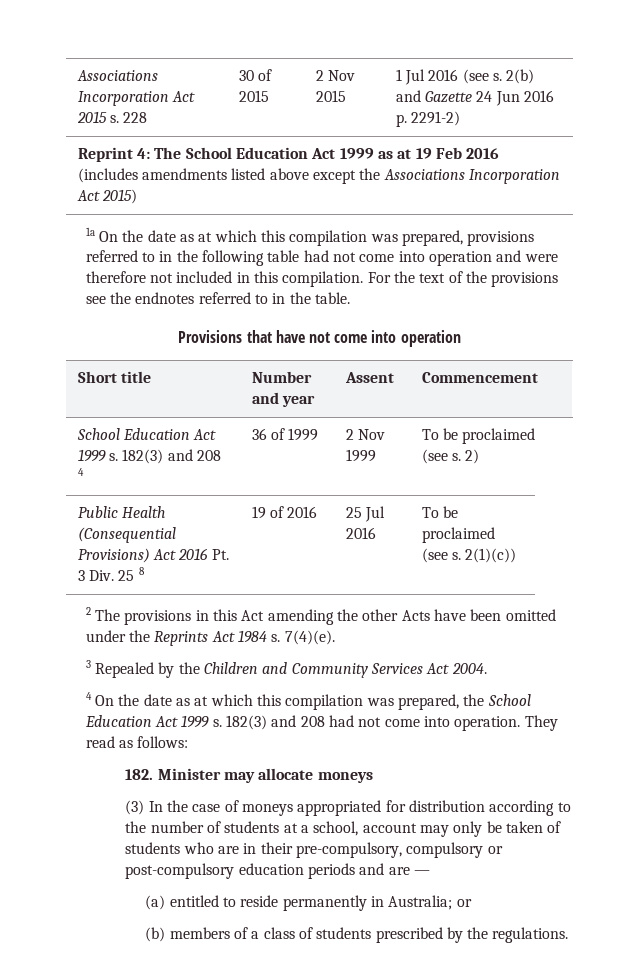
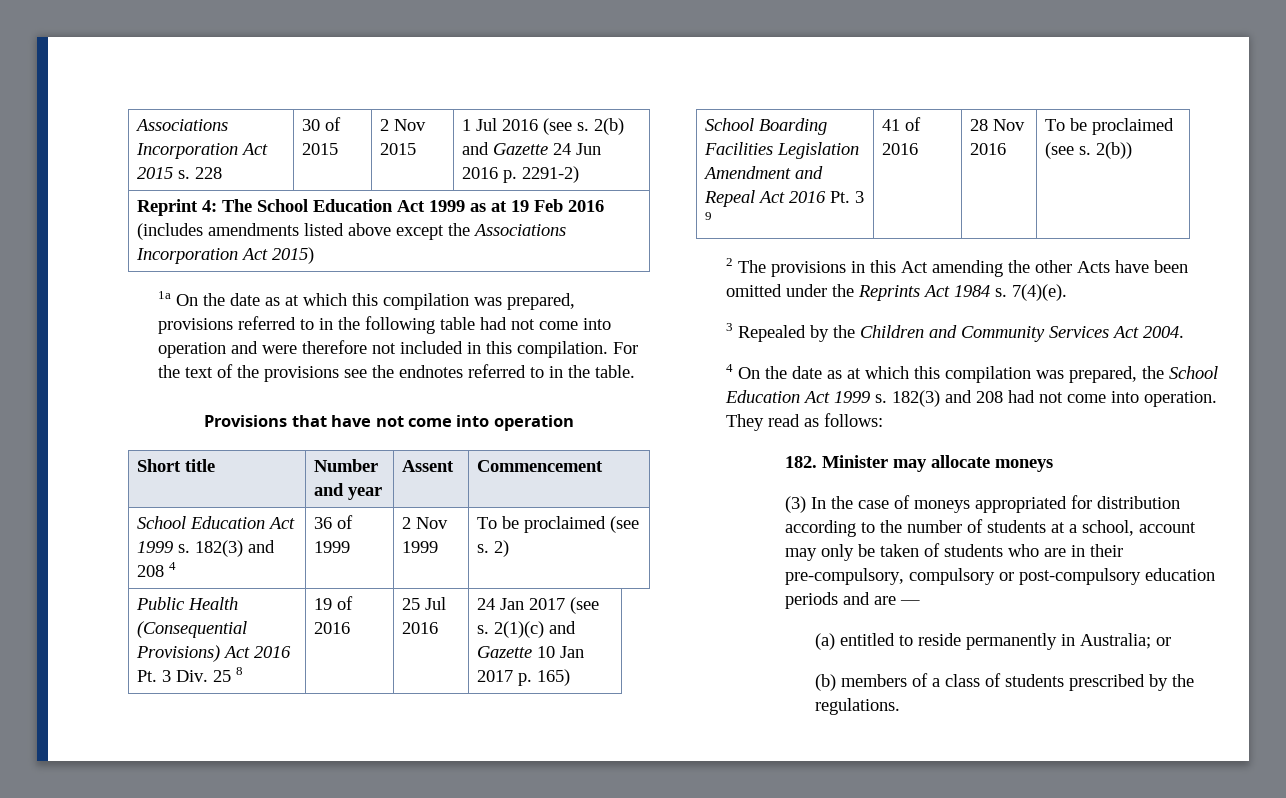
- Public Health (Consequential Provisions) Act 2016 Pt. 3 Div. 25 8 | 19 of 2016 | 25 Jul 2016 | To be proclaimed (see s. 2(1)(c))
+ Public Health (Consequential Provisions) Act 2016 Pt. 3 Div. 25 8 | 19 of 2016 | 25 Jul 2016 | 24 Jan 2017 (see s. 2(1)(c) and Gazette 10 Jan 2017 p. 165)
+ School Boarding Facilities Legislation Amendment and Repeal Act 2016 Pt. 3 9 | 41 of 2016 | 28 Nov 2016 | To be proclaimed (see s. 2(b))

